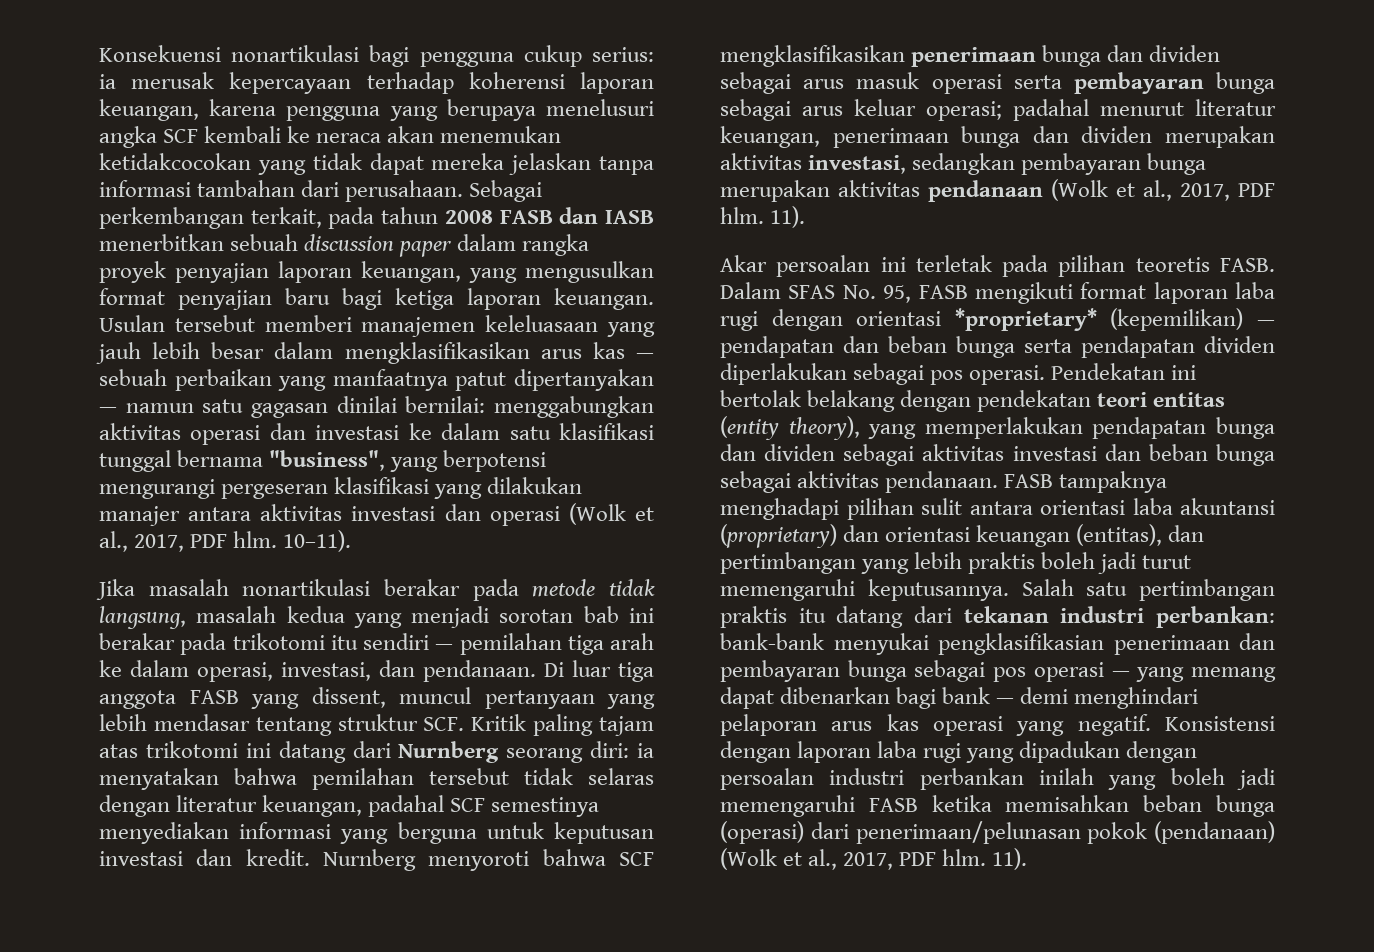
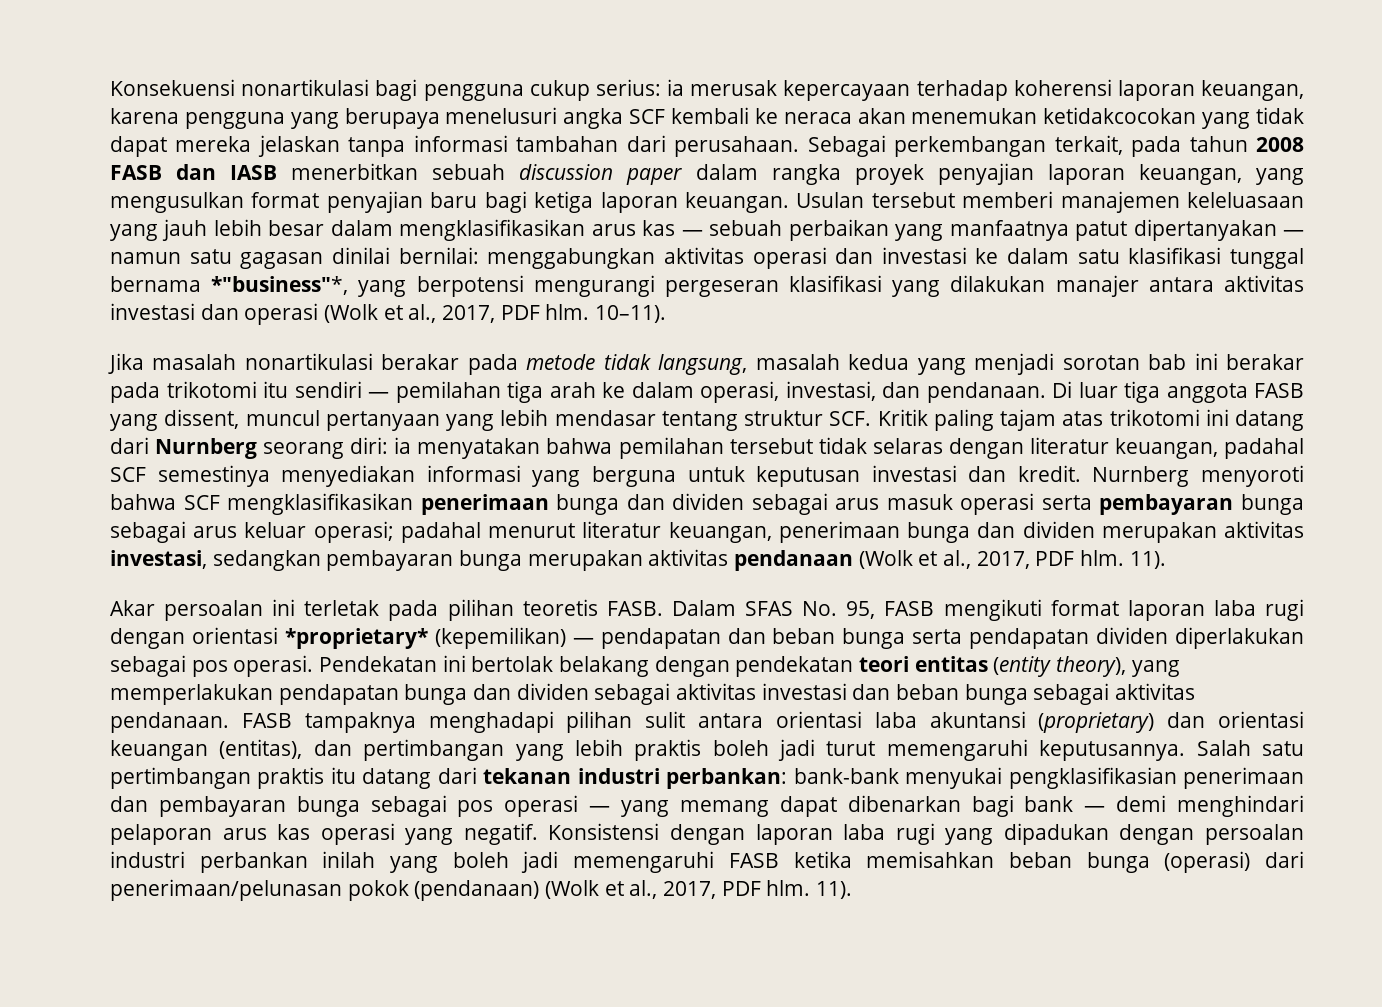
- Usulan tersebut memberi manajemen keleluasaan yang jauh lebih besar dalam mengklasifikasikan arus kas — sebuah perbaikan yang manfaatnya patut dipertanyakan — namun satu gagasan dinilai bernilai: menggabungkan aktivitas operasi dan investasi ke dalam satu klasifikasi tunggal bernama "business", yang berpotensi mengurangi pergeseran klasifikasi yang dilakukan manajer antara aktivitas investasi dan operasi (Wolk et al., 2017, PDF hlm.
+ Usulan tersebut memberi manajemen keleluasaan yang jauh lebih besar dalam mengklasifikasikan arus kas — sebuah perbaikan yang manfaatnya patut dipertanyakan — namun satu gagasan dinilai bernilai: menggabungkan aktivitas operasi dan investasi ke dalam satu klasifikasi tunggal bernama *"business"*, yang berpotensi mengurangi pergeseran klasifikasi yang dilakukan manajer antara aktivitas investasi dan operasi (Wolk et al., 2017, PDF hlm.

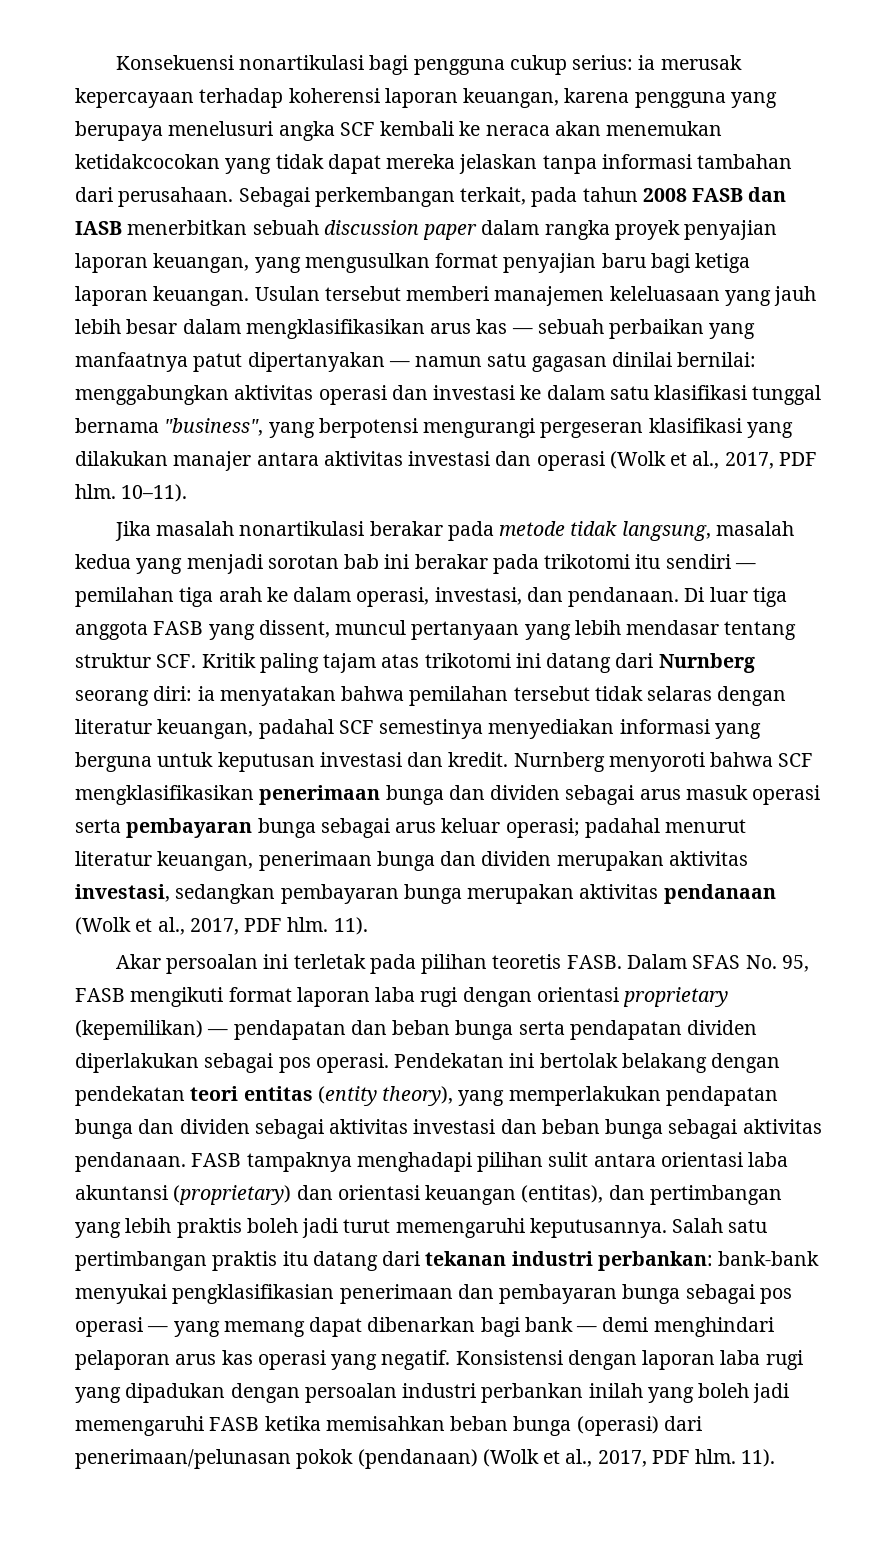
- Usulan tersebut memberi manajemen keleluasaan yang jauh lebih besar dalam mengklasifikasikan arus kas — sebuah perbaikan yang manfaatnya patut dipertanyakan — namun satu gagasan dinilai bernilai: menggabungkan aktivitas operasi dan investasi ke dalam satu klasifikasi tunggal bernama *"business"*, yang berpotensi mengurangi pergeseran klasifikasi yang dilakukan manajer antara aktivitas investasi dan operasi (Wolk et al., 2017, PDF hlm.
+ Usulan tersebut memberi manajemen keleluasaan yang jauh lebih besar dalam mengklasifikasikan arus kas — sebuah perbaikan yang manfaatnya patut dipertanyakan — namun satu gagasan dinilai bernilai: menggabungkan aktivitas operasi dan investasi ke dalam satu klasifikasi tunggal bernama "business", yang berpotensi mengurangi pergeseran klasifikasi yang dilakukan manajer antara aktivitas investasi dan operasi (Wolk et al., 2017, PDF hlm.
- Dalam SFAS No. 95, FASB mengikuti format laporan laba rugi dengan orientasi *proprietary* (kepemilikan) — pendapatan dan beban bunga serta pendapatan dividen diperlakukan sebagai pos operasi.
+ Dalam SFAS No. 95, FASB mengikuti format laporan laba rugi dengan orientasi proprietary (kepemilikan) — pendapatan dan beban bunga serta pendapatan dividen diperlakukan sebagai pos operasi.

